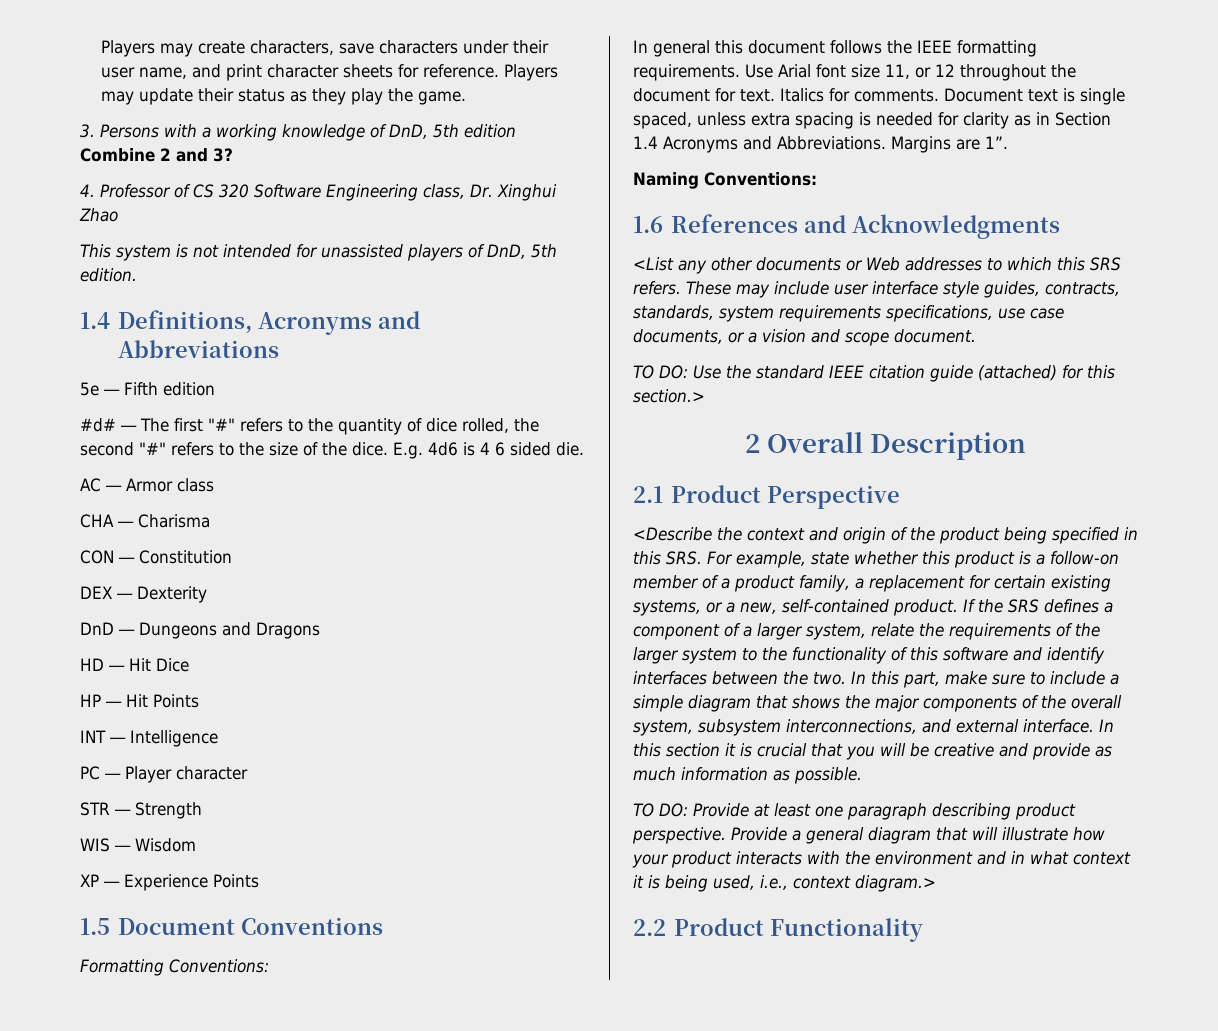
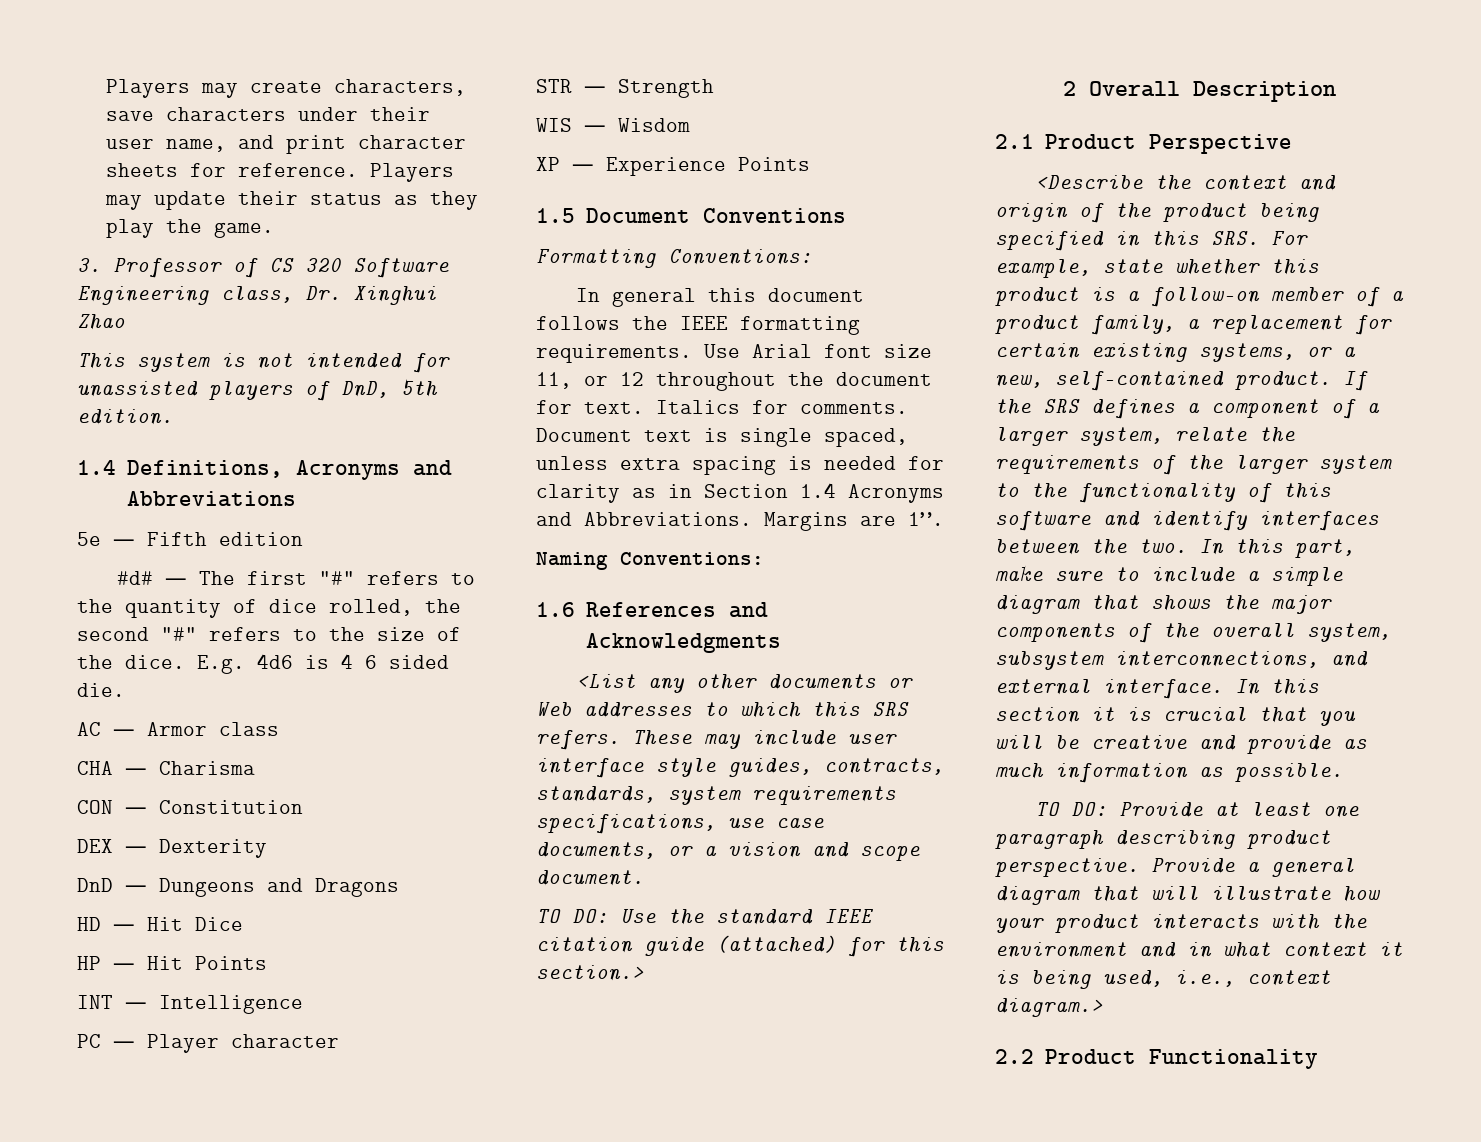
- 3. Persons with a working knowledge of DnD, 5th edition Combine 2 and 3?
- 4. Professor of CS 320 Software Engineering class, Dr. Xinghui Zhao
+ 3. Professor of CS 320 Software Engineering class, Dr. Xinghui Zhao

